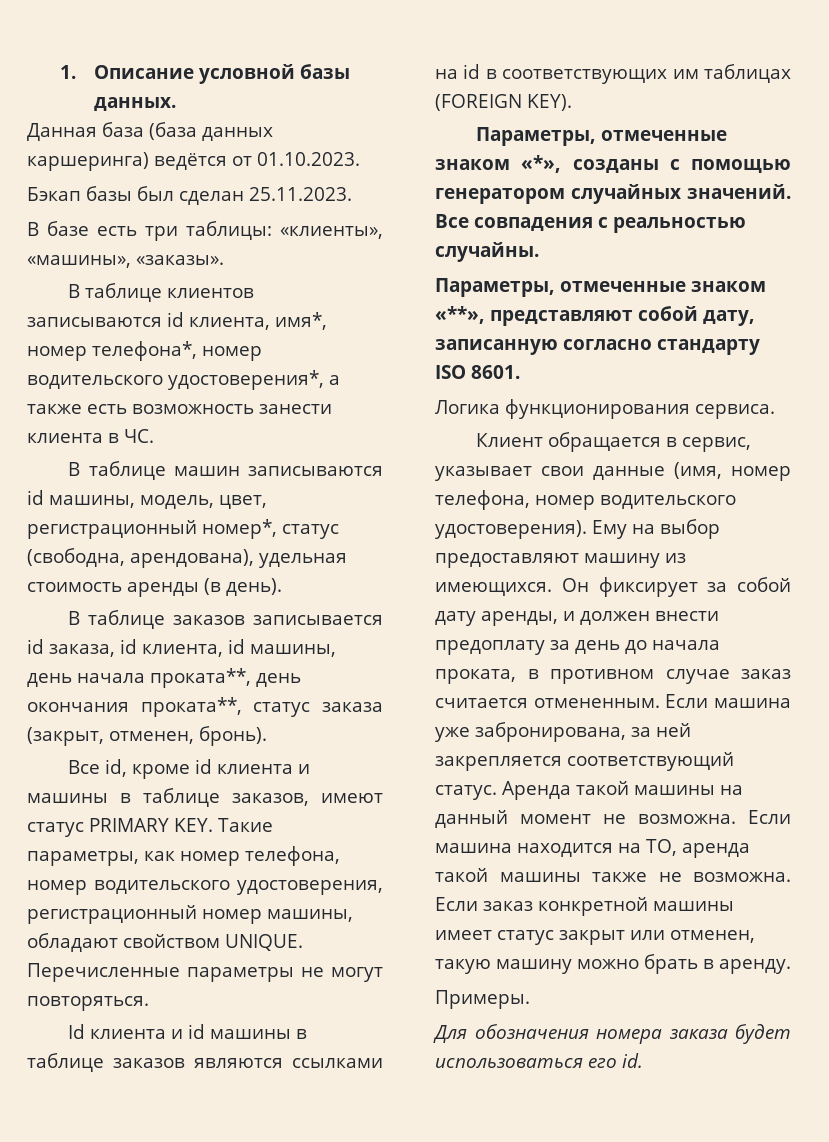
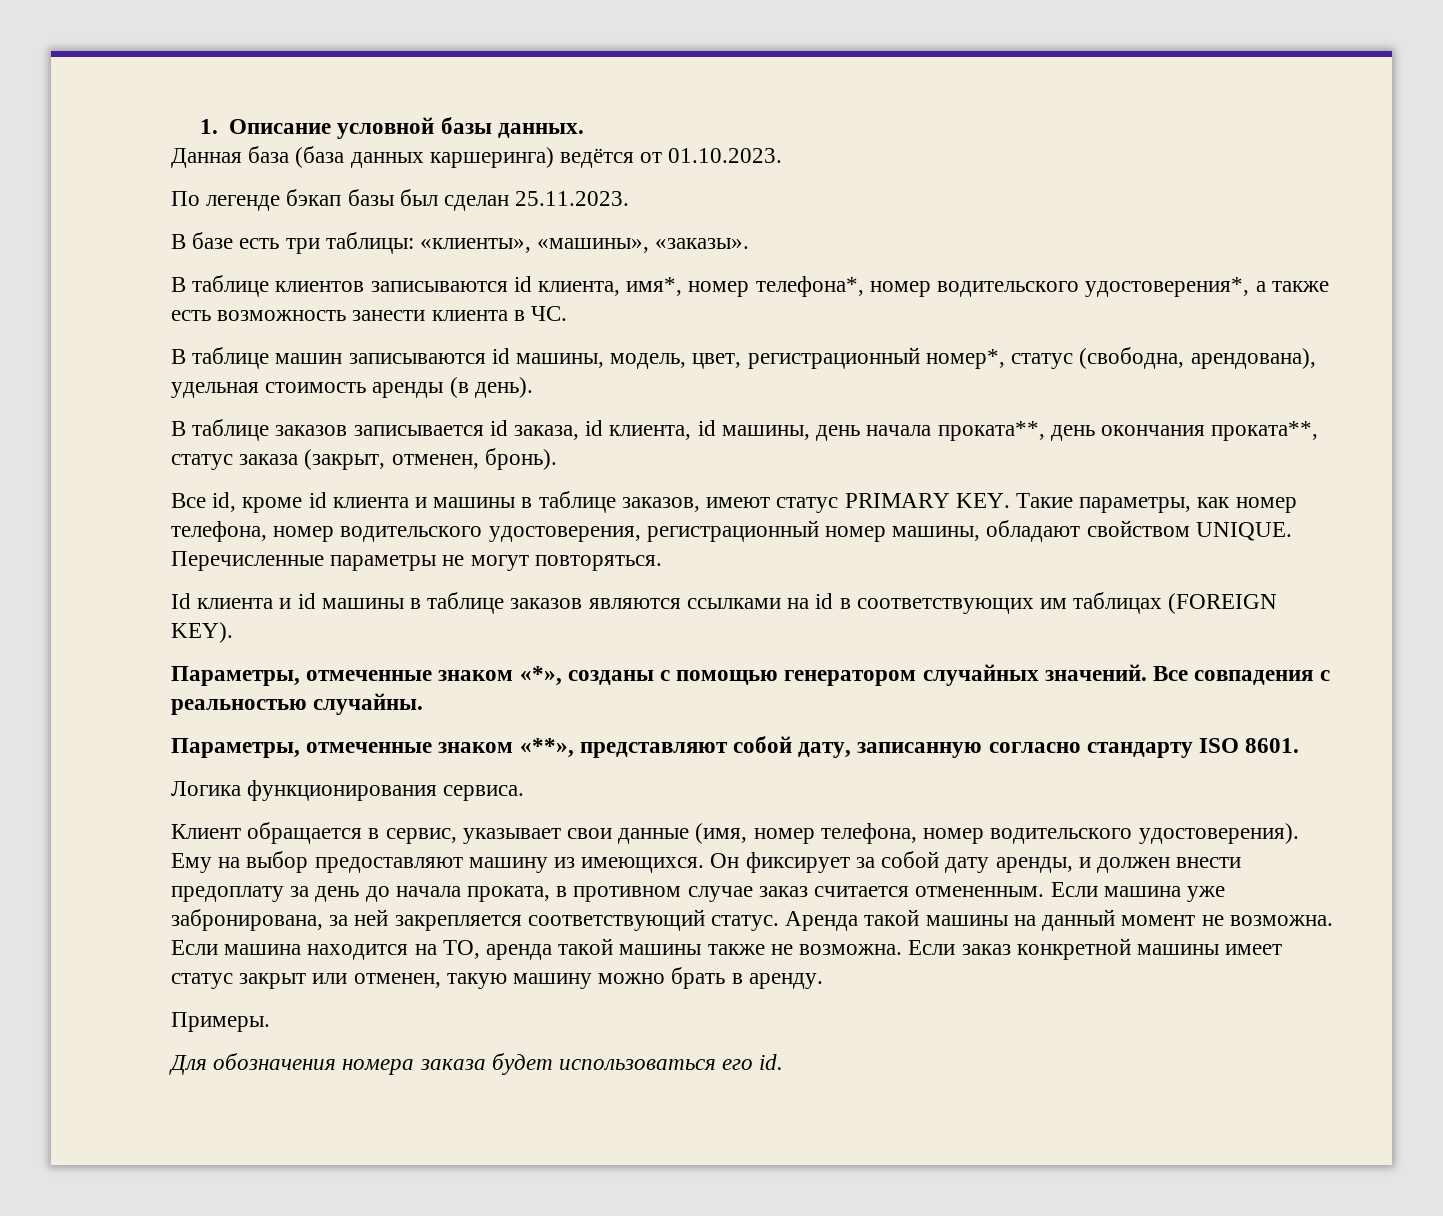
- Бэкап базы был сделан 25.11.2023.
+ По легенде бэкап базы был сделан 25.11.2023.

